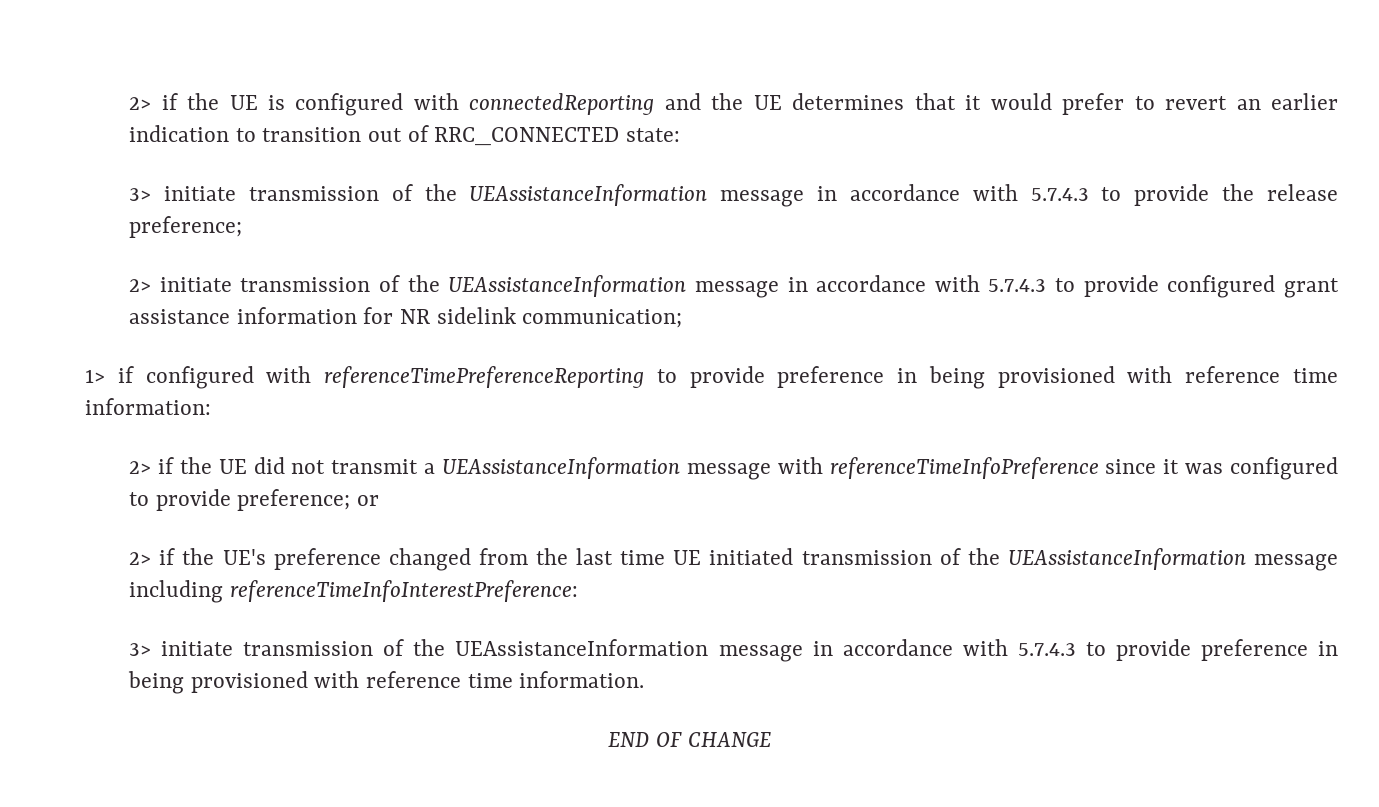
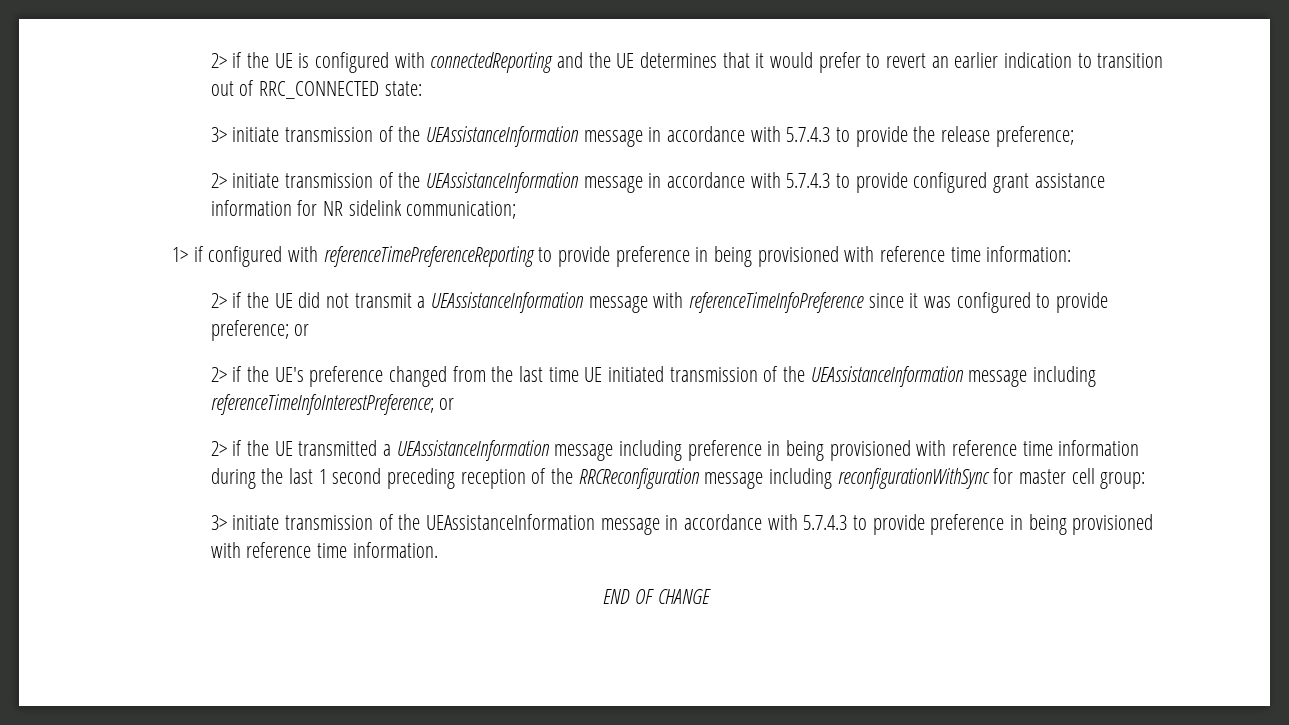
- 2> if the UE's preference changed from the last time UE initiated transmission of the UEAssistanceInformation message including referenceTimeInfoInterestPreference:
+ 2> if the UE's preference changed from the last time UE initiated transmission of the UEAssistanceInformation message including referenceTimeInfoInterestPreference; or
+ 2> if the UE transmitted a UEAssistanceInformation message including preference in being provisioned with reference time information during the last 1 second preceding reception of the RRCReconfiguration message including reconfigurationWithSync for master cell group:

